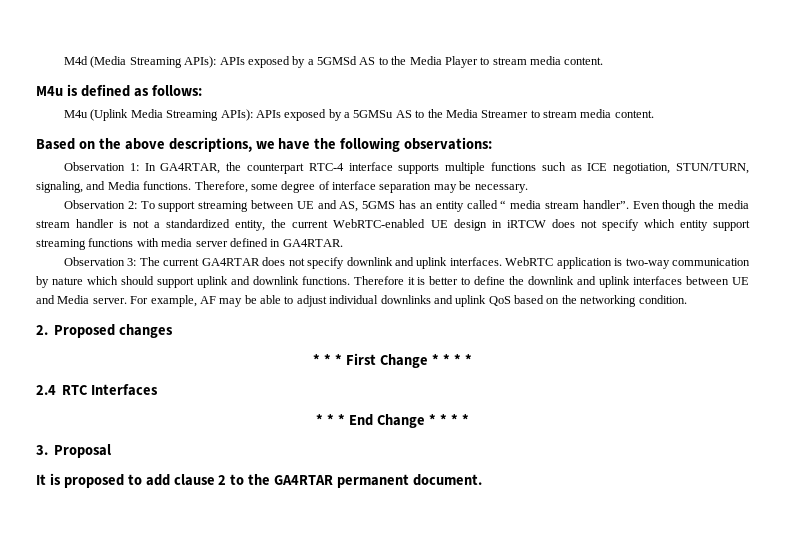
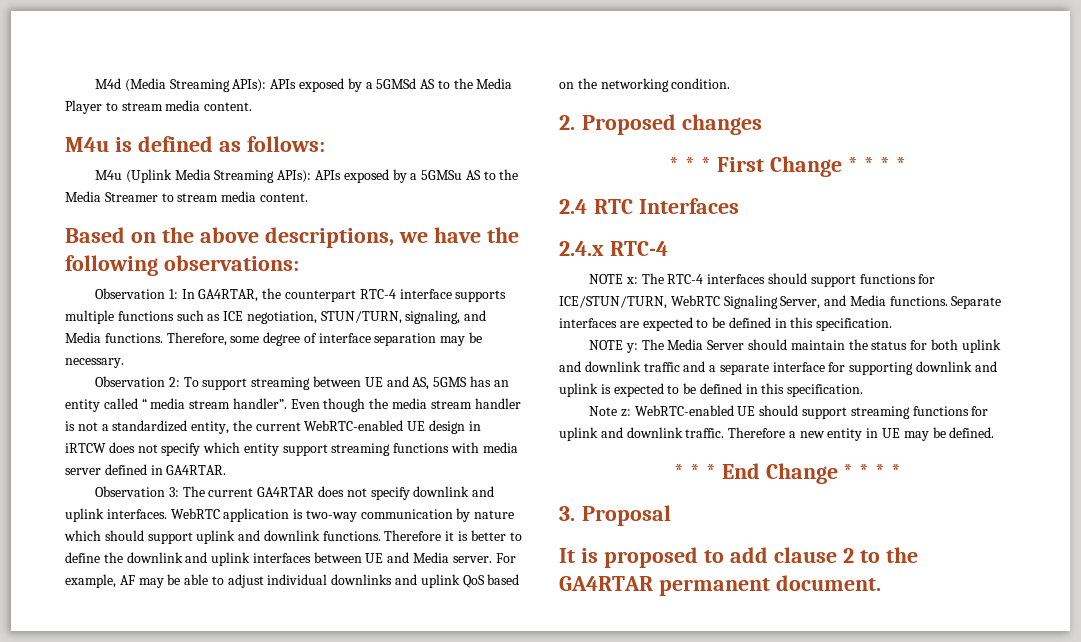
+ 2.4.x RTC-4
+ NOTE x: The RTC-4 interfaces should support functions for ICE/STUN/TURN, WebRTC Signaling Server, and Media functions. Separate interfaces are expected to be defined in this specification.
+ NOTE y: The Media Server should maintain the status for both uplink and downlink traffic and a separate interface for supporting downlink and uplink is expected to be defined in this specification.
+ Note z: WebRTC-enabled UE should support streaming functions for uplink and downlink traffic. Therefore a new entity in UE may be defined.

